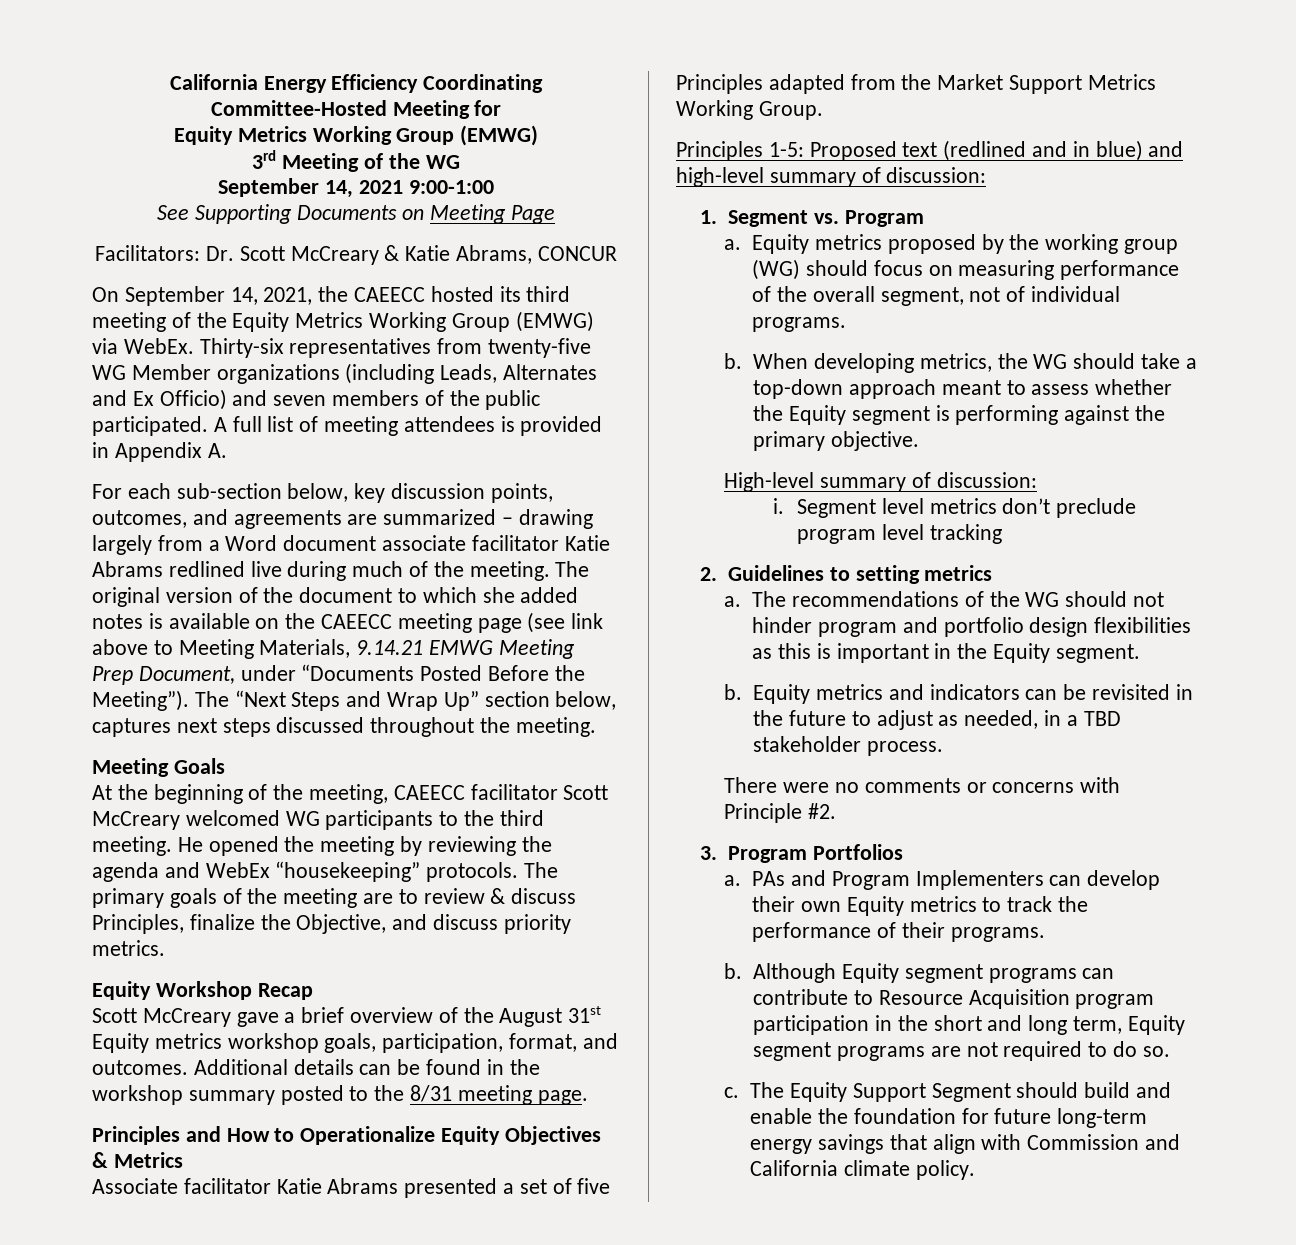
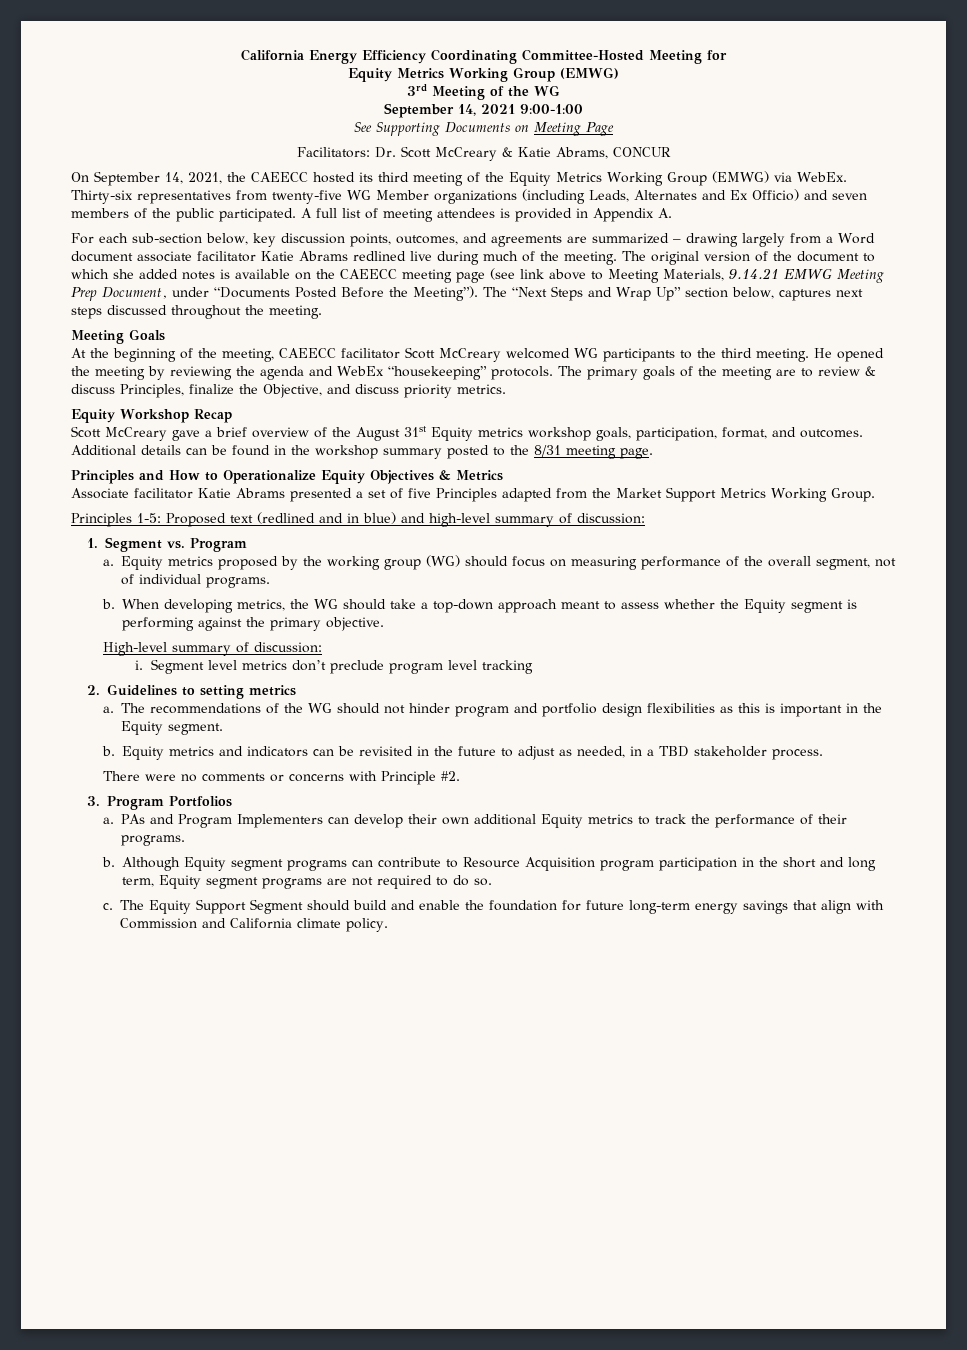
- PAs and Program Implementers can develop their own Equity metrics to track the performance of their programs.
+ PAs and Program Implementers can develop their own additional Equity metrics to track the performance of their programs.

